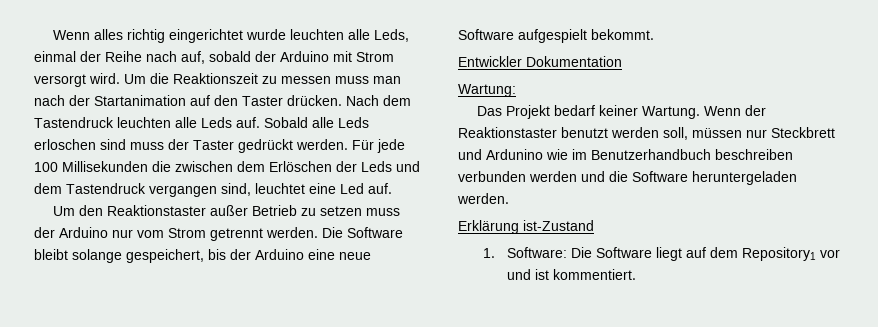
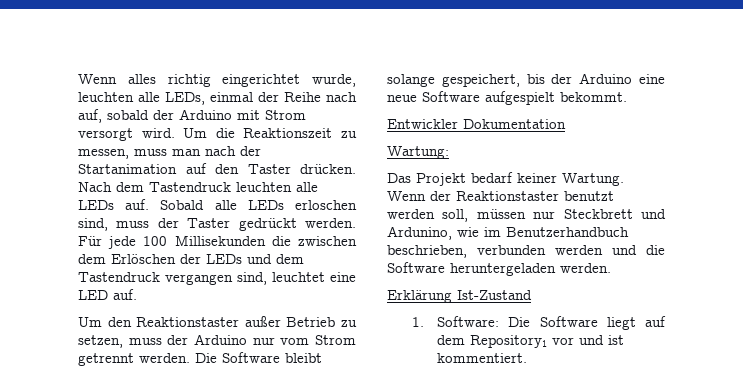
- Wenn alles richtig eingerichtet wurde leuchten alle Leds, einmal der Reihe nach auf, sobald der Arduino mit Strom versorgt wird.
+ Wenn alles richtig eingerichtet wurde, leuchten alle LEDs, einmal der Reihe nach auf, sobald der Arduino mit Strom versorgt wird.
- Um die Reaktionszeit zu messen muss man nach der Startanimation auf den Taster drücken.
+ Um die Reaktionszeit zu messen, muss man nach der Startanimation auf den Taster drücken.
- Nach dem Tastendruck leuchten alle Leds auf.
+ Nach dem Tastendruck leuchten alle LEDs auf.
- Sobald alle Leds erloschen sind muss der Taster gedrückt werden.
+ Sobald alle LEDs erloschen sind, muss der Taster gedrückt werden.
- Für jede 100 Millisekunden die zwischen dem Erlöschen der Leds und dem Tastendruck vergangen sind, leuchtet eine Led auf.
+ Für jede 100 Millisekunden die zwischen dem Erlöschen der LEDs und dem Tastendruck vergangen sind, leuchtet eine LED auf.
- Um den Reaktionstaster außer Betrieb zu setzen muss der Arduino nur vom Strom getrennt werden.
+ Um den Reaktionstaster außer Betrieb zu setzen, muss der Arduino nur vom Strom getrennt werden.
- Wenn der Reaktionstaster benutzt werden soll, müssen nur Steckbrett und Ardunino wie im Benutzerhandbuch beschreiben verbunden werden und die Software heruntergeladen werden.
+ Wenn der Reaktionstaster benutzt werden soll, müssen nur Steckbrett und Ardunino, wie im Benutzerhandbuch beschrieben, verbunden werden und die Software heruntergeladen werden.
- Erklärung ist-Zustand
+ Erklärung Ist-Zustand

